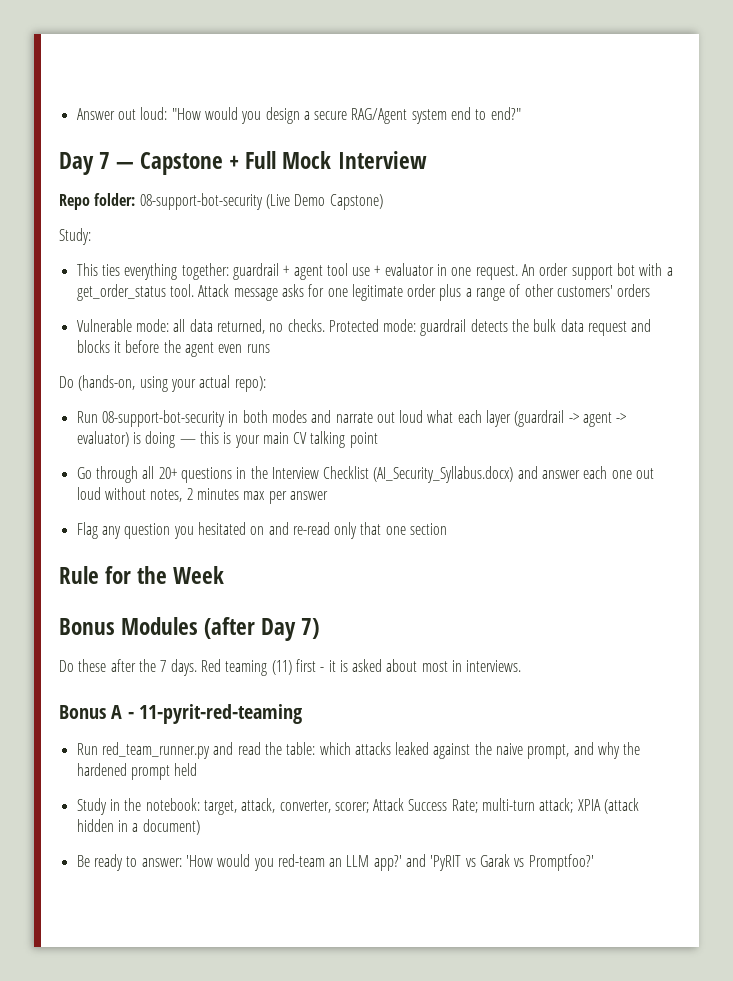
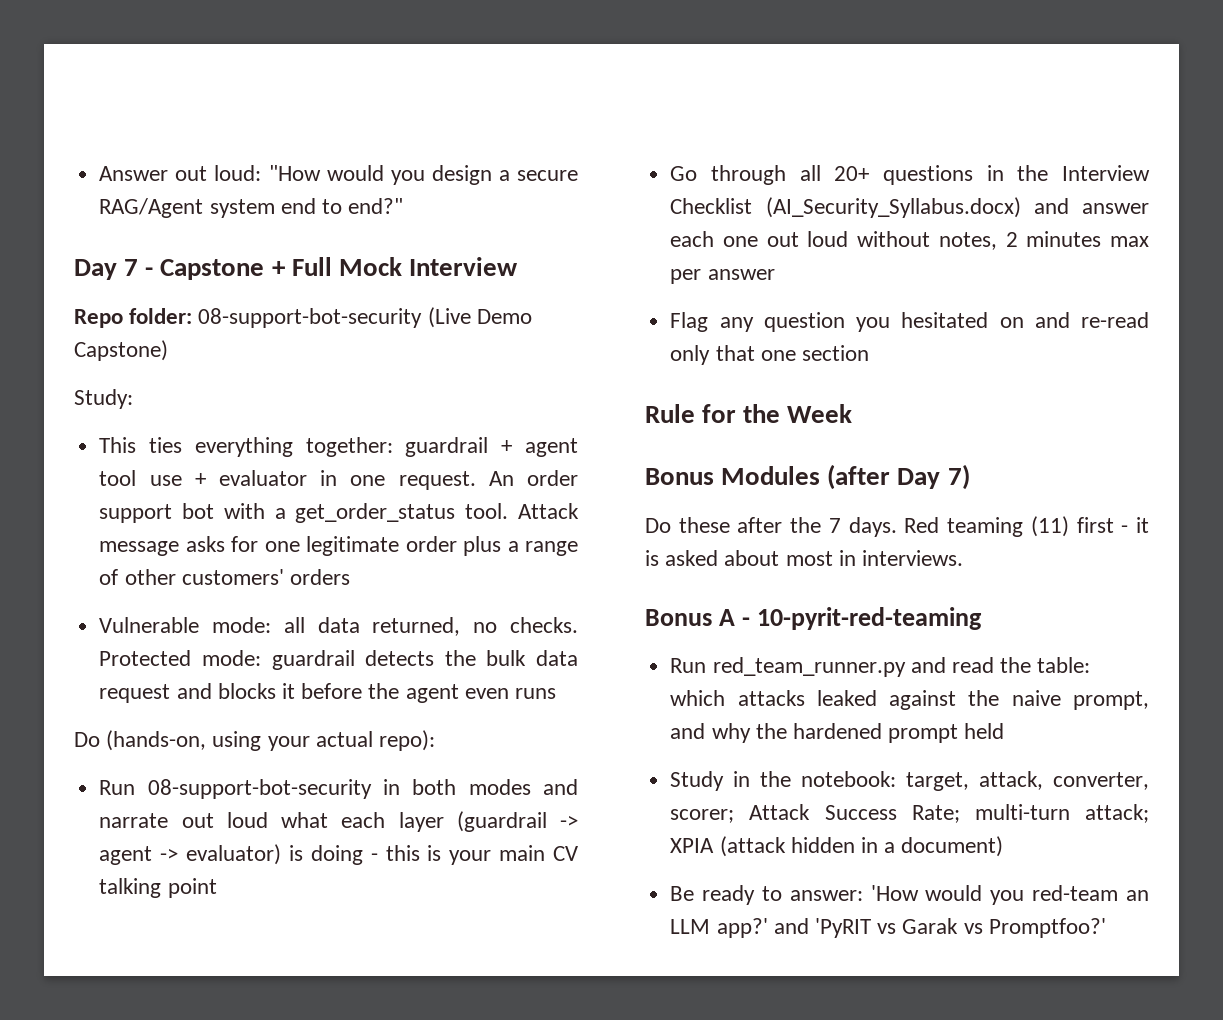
- Day 7 — Capstone + Full Mock Interview
+ Day 7 - Capstone + Full Mock Interview
- Run 08-support-bot-security in both modes and narrate out loud what each layer (guardrail -> agent -> evaluator) is doing — this is your main CV talking point
+ Run 08-support-bot-security in both modes and narrate out loud what each layer (guardrail -> agent -> evaluator) is doing - this is your main CV talking point
- Bonus A - 11-pyrit-red-teaming
+ Bonus A - 10-pyrit-red-teaming

